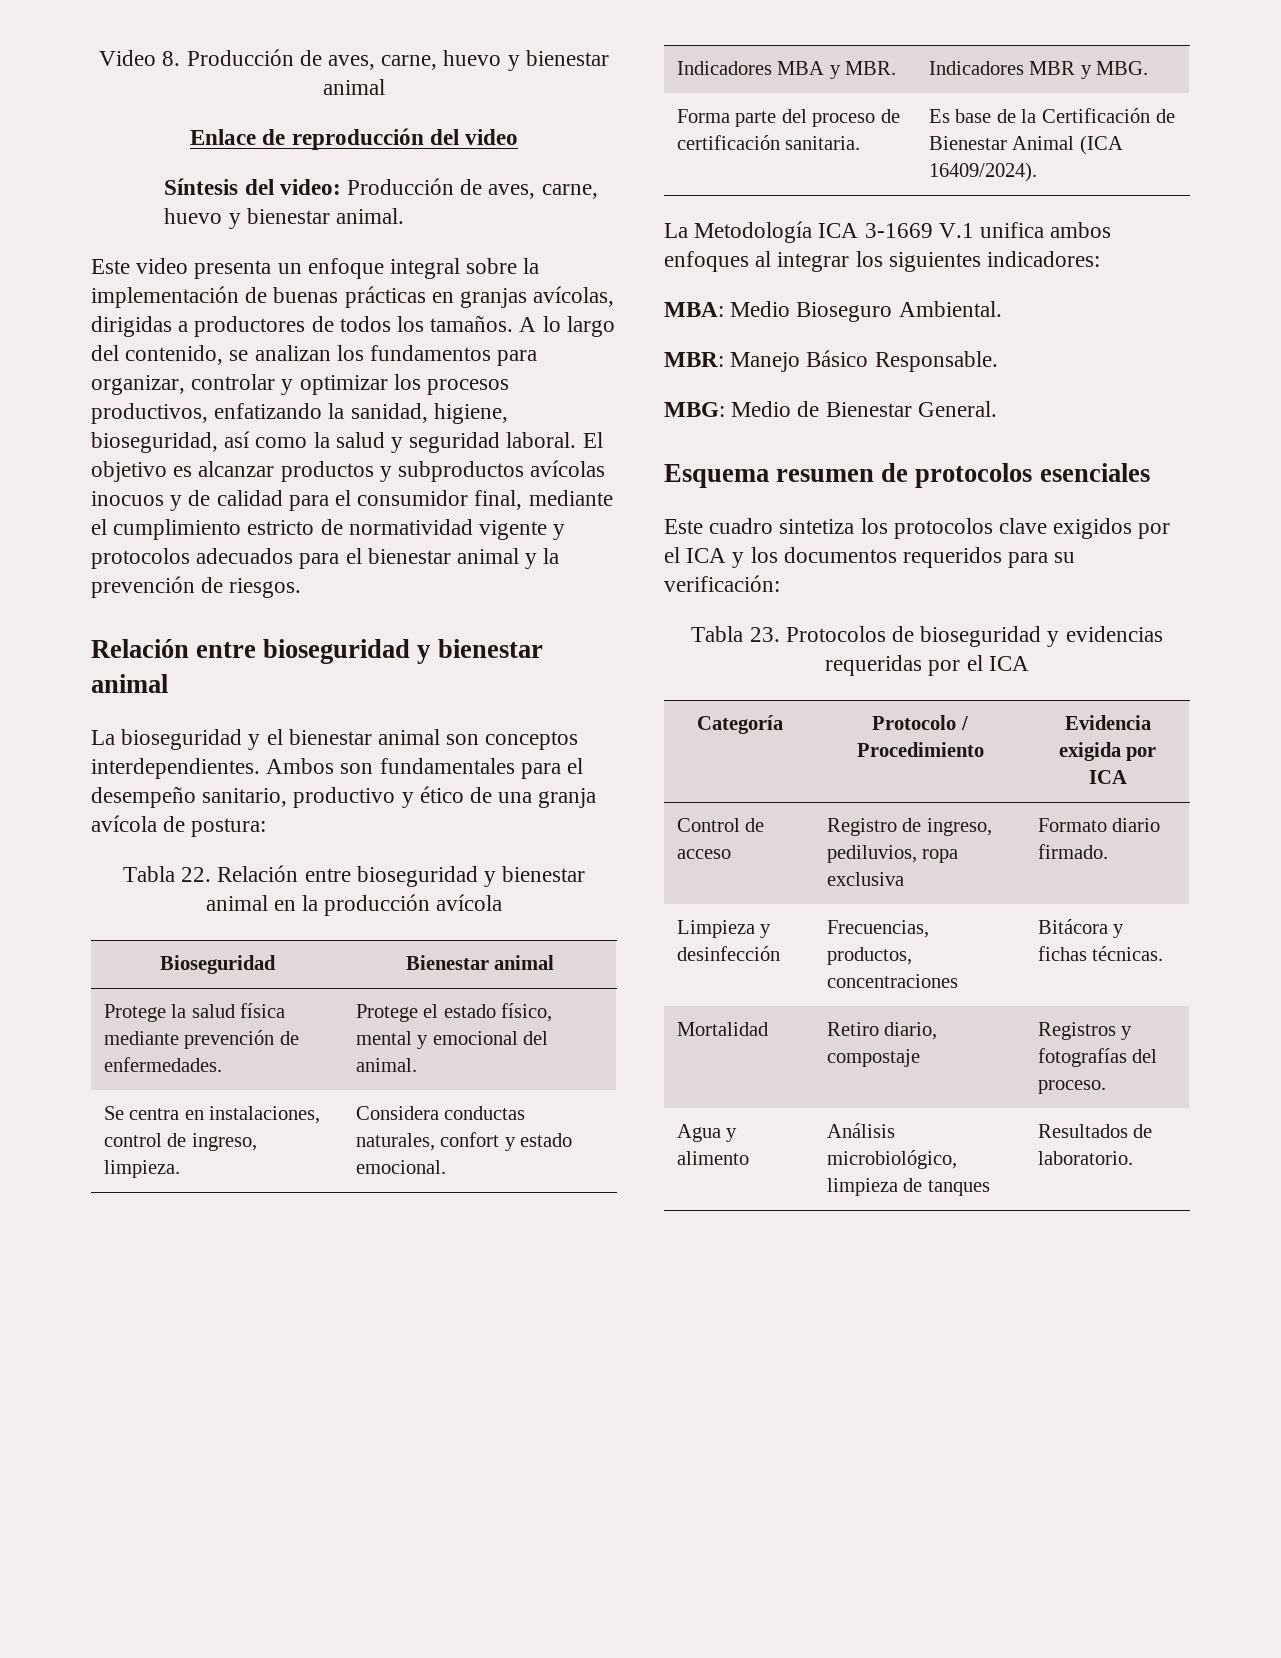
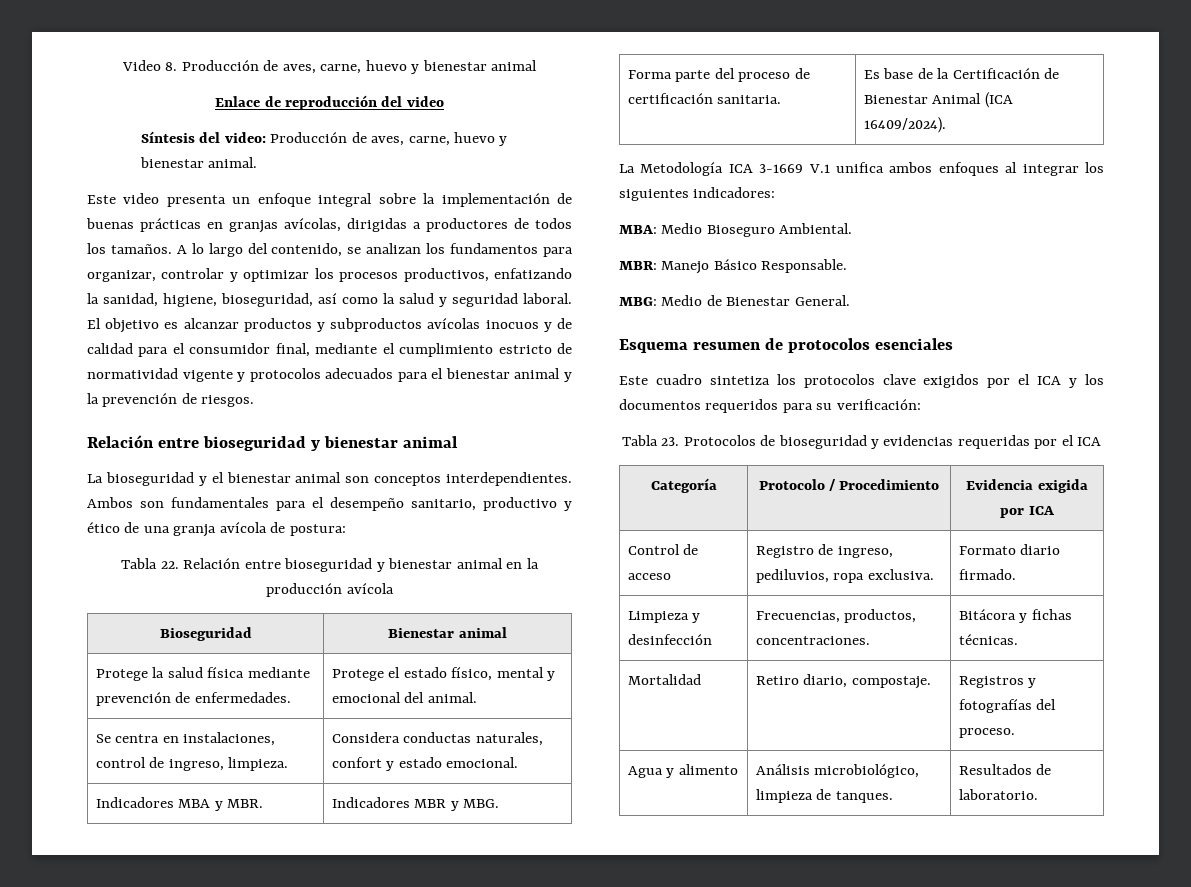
- Control de acceso | Registro de ingreso, pediluvios, ropa exclusiva | Formato diario firmado.
+ Control de acceso | Registro de ingreso, pediluvios, ropa exclusiva. | Formato diario firmado.
- Limpieza y desinfección | Frecuencias, productos, concentraciones | Bitácora y fichas técnicas.
+ Limpieza y desinfección | Frecuencias, productos, concentraciones. | Bitácora y fichas técnicas.
- Mortalidad | Retiro diario, compostaje | Registros y fotografías del proceso.
+ Mortalidad | Retiro diario, compostaje. | Registros y fotografías del proceso.
- Agua y alimento | Análisis microbiológico, limpieza de tanques | Resultados de laboratorio.
+ Agua y alimento | Análisis microbiológico, limpieza de tanques. | Resultados de laboratorio.

